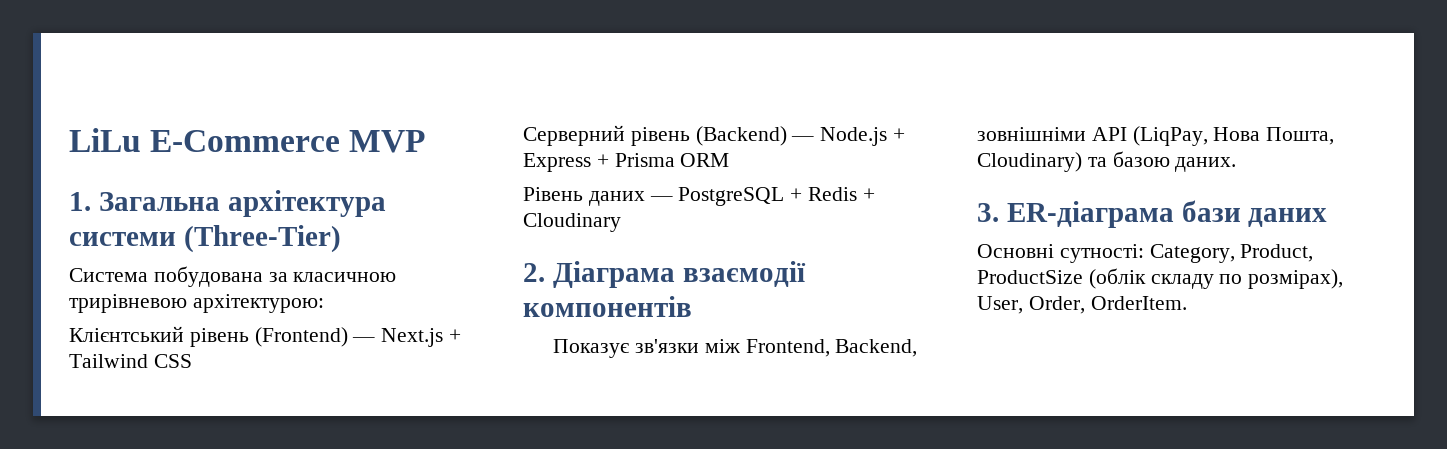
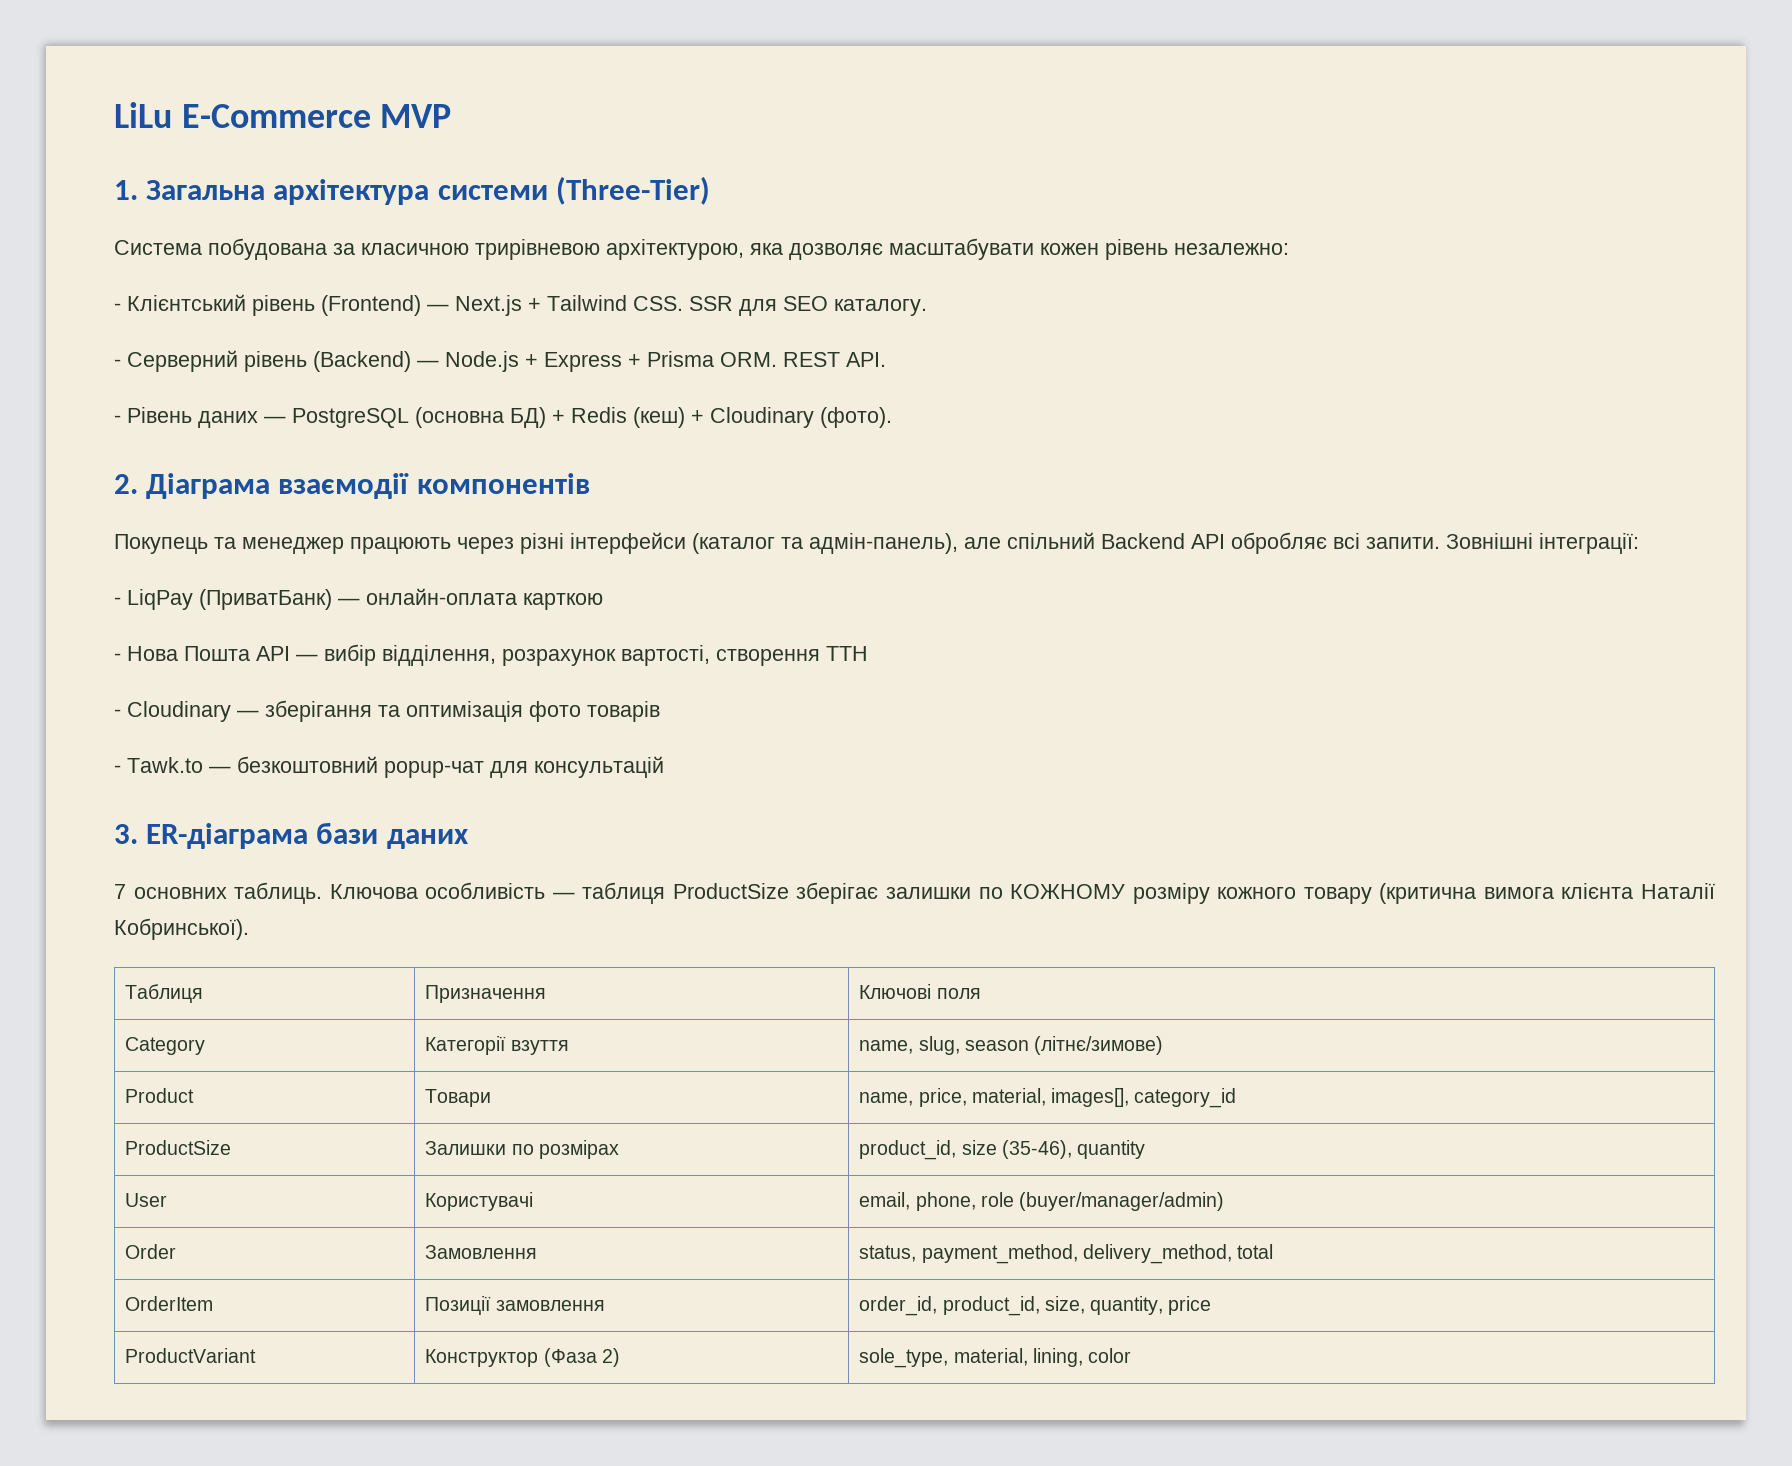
- Система побудована за класичною трирівневою архітектурою:
- Клієнтський рівень (Frontend) — Next.js + Tailwind CSS
- Серверний рівень (Backend) — Node.js + Express + Prisma ORM
- Рівень даних — PostgreSQL + Redis + Cloudinary
+ Система побудована за класичною трирівневою архітектурою, яка дозволяє масштабувати кожен рівень незалежно:
+ - Клієнтський рівень (Frontend) — Next.js + Tailwind CSS. SSR для SEO каталогу.
+ - Серверний рівень (Backend) — Node.js + Express + Prisma ORM. REST API.
+ - Рівень даних — PostgreSQL (основна БД) + Redis (кеш) + Cloudinary (фото).
- Показує зв'язки між Frontend, Backend, зовнішніми API (LiqPay, Нова Пошта, Cloudinary) та базою даних.
+ Покупець та менеджер працюють через різні інтерфейси (каталог та адмін-панель), але спільний Backend API обробляє всі запити. Зовнішні інтеграції:
+ - LiqPay (ПриватБанк) — онлайн-оплата карткою
+ - Нова Пошта API — вибір відділення, розрахунок вартості, створення ТТН
+ - Cloudinary — зберігання та оптимізація фото товарів
+ - Tawk.to — безкоштовний popup-чат для консультацій
  3. ER-діаграма бази даних
- Основні сутності: Category, Product, ProductSize (облік складу по розмірах), User, Order, OrderItem.
+ 7 основних таблиць. Ключова особливість — таблиця ProductSize зберігає залишки по КОЖНОМУ розміру кожного товару (критична вимога клієнта Наталії Кобринської).
+ Таблиця | Призначення | Ключові поля
+ Category | Категорії взуття | name, slug, season (літнє/зимове)
+ Product | Товари | name, price, material, images[], category_id
+ ProductSize | Залишки по розмірах | product_id, size (35-46), quantity
+ User | Користувачі | email, phone, role (buyer/manager/admin)
+ Order | Замовлення | status, payment_method, delivery_method, total
+ OrderItem | Позиції замовлення | order_id, product_id, size, quantity, price
+ ProductVariant | Конструктор (Фаза 2) | sole_type, material, lining, color

